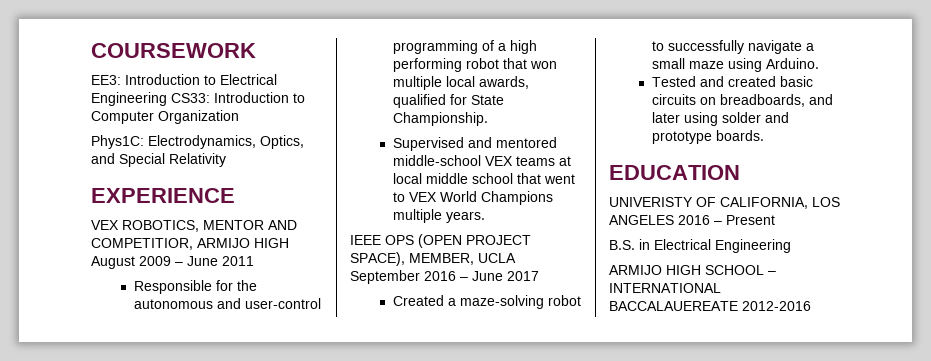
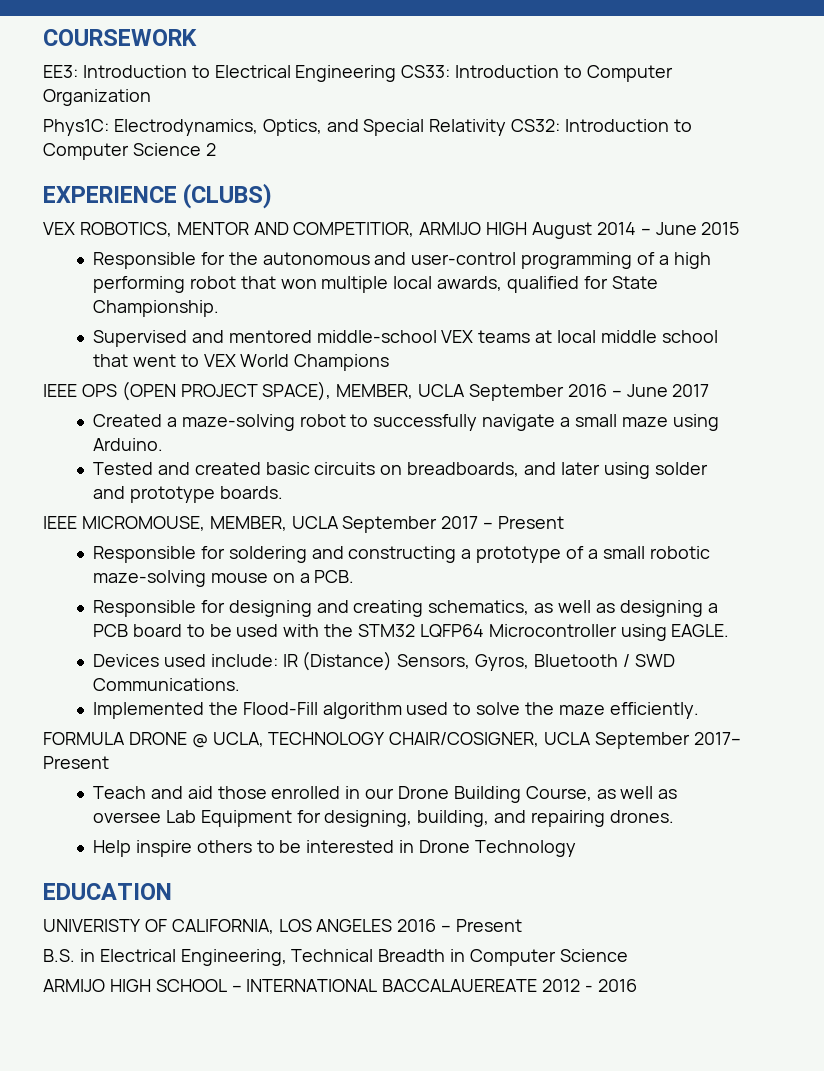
- Phys1C: Electrodynamics, Optics, and Special Relativity
+ Phys1C: Electrodynamics, Optics, and Special Relativity CS32: Introduction to Computer Science 2
- EXPERIENCE
+ EXPERIENCE (CLUBS)
- VEX ROBOTICS, MENTOR AND COMPETITIOR, ARMIJO HIGH August 2009 – June 2011
+ VEX ROBOTICS, MENTOR AND COMPETITIOR, ARMIJO HIGH August 2014 – June 2015
- Supervised and mentored middle-school VEX teams at local middle school that went to VEX World Champions multiple years.
+ Supervised and mentored middle-school VEX teams at local middle school that went to VEX World Champions
+ IEEE MICROMOUSE, MEMBER, UCLA September 2017 – Present
+ Responsible for soldering and constructing a prototype of a small robotic maze-solving mouse on a PCB.
+ Responsible for designing and creating schematics, as well as designing a PCB board to be used with the STM32 LQFP64 Microcontroller using EAGLE.
+ Devices used include: IR (Distance) Sensors, Gyros, Bluetooth / SWD Communications.
+ Implemented the Flood-Fill algorithm used to solve the maze efficiently.
+ FORMULA DRONE @ UCLA, TECHNOLOGY CHAIR/COSIGNER, UCLA September 2017– Present
+ Teach and aid those enrolled in our Drone Building Course, as well as oversee Lab Equipment for designing, building, and repairing drones.
+ Help inspire others to be interested in Drone Technology
- B.S. in Electrical Engineering
+ B.S. in Electrical Engineering, Technical Breadth in Computer Science
- ARMIJO HIGH SCHOOL – INTERNATIONAL BACCALAUEREATE 2012-2016
+ ARMIJO HIGH SCHOOL – INTERNATIONAL BACCALAUEREATE 2012 - 2016

